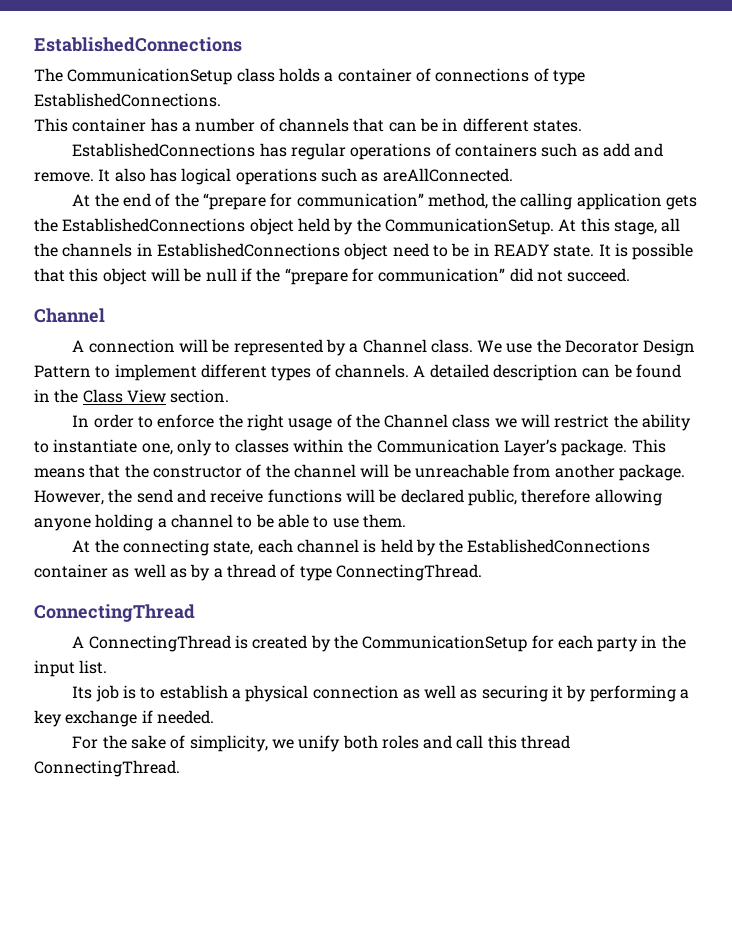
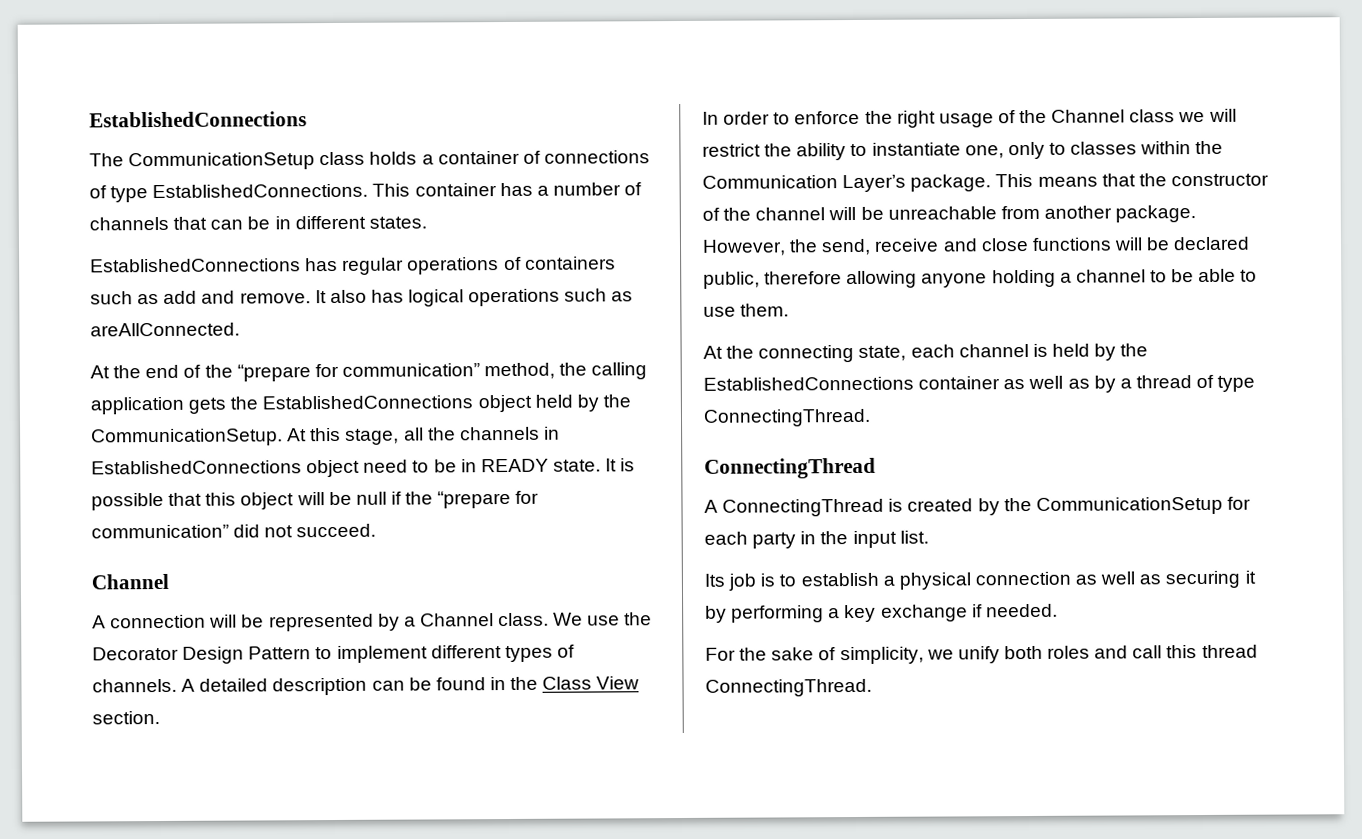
- The CommunicationSetup class holds a container of connections of type EstablishedConnections.
- This container has a number of channels that can be in different states.
+ The CommunicationSetup class holds a container of connections of type EstablishedConnections. This container has a number of channels that can be in different states.
- However, the send and receive functions will be declared public, therefore allowing anyone holding a channel to be able to use them.
+ However, the send, receive and close functions will be declared public, therefore allowing anyone holding a channel to be able to use them.

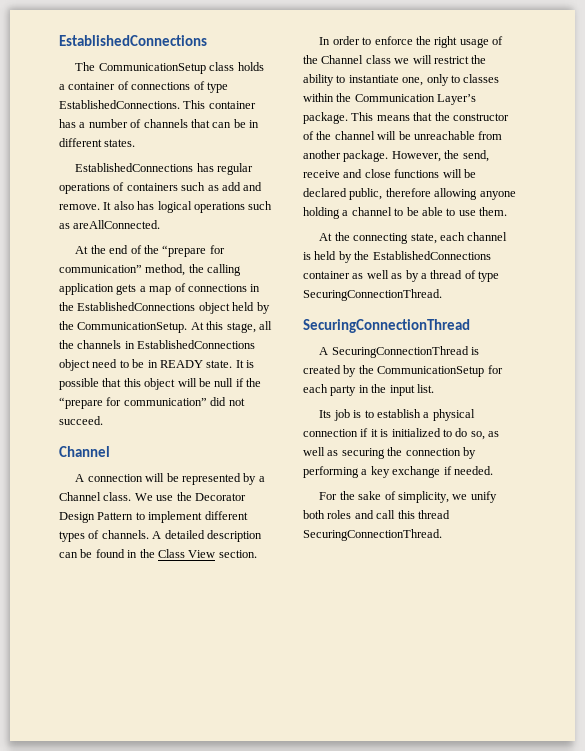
- At the end of the “prepare for communication” method, the calling application gets the EstablishedConnections object held by the CommunicationSetup.
+ At the end of the “prepare for communication” method, the calling application gets a map of connections in the EstablishedConnections object held by the CommunicationSetup.
- At the connecting state, each channel is held by the EstablishedConnections container as well as by a thread of type ConnectingThread.
- ConnectingThread
- A ConnectingThread is created by the CommunicationSetup for each party in the input list.
+ At the connecting state, each channel is held by the EstablishedConnections container as well as by a thread of type SecuringConnectionThread.
+ SecuringConnectionThread
+ A SecuringConnectionThread is created by the CommunicationSetup for each party in the input list.
- Its job is to establish a physical connection as well as securing it by performing a key exchange if needed.
+ Its job is to establish a physical connection if it is initialized to do so, as well as securing the connection by performing a key exchange if needed.
- For the sake of simplicity, we unify both roles and call this thread ConnectingThread.
+ For the sake of simplicity, we unify both roles and call this thread SecuringConnectionThread.

